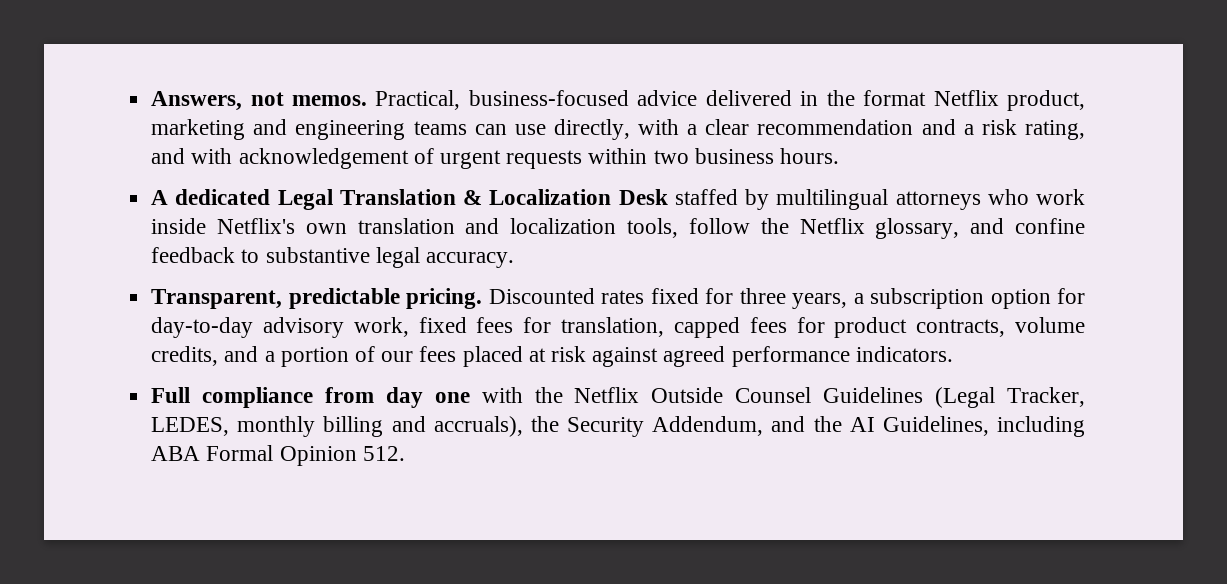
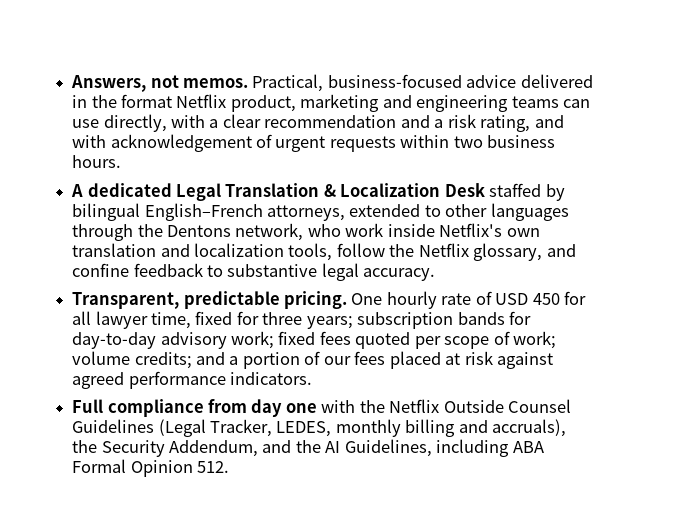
- A dedicated Legal Translation & Localization Desk staffed by multilingual attorneys who work inside Netflix's own translation and localization tools, follow the Netflix glossary, and confine feedback to substantive legal accuracy.
+ A dedicated Legal Translation & Localization Desk staffed by bilingual English–French attorneys, extended to other languages through the Dentons network, who work inside Netflix's own translation and localization tools, follow the Netflix glossary, and confine feedback to substantive legal accuracy.
- Discounted rates fixed for three years, a subscription option for day-to-day advisory work, fixed fees for translation, capped fees for product contracts, volume credits, and a portion of our fees placed at risk against agreed performance indicators.
+ One hourly rate of USD 450 for all lawyer time, fixed for three years; subscription bands for day-to-day advisory work; fixed fees quoted per scope of work; volume credits; and a portion of our fees placed at risk against agreed performance indicators.

